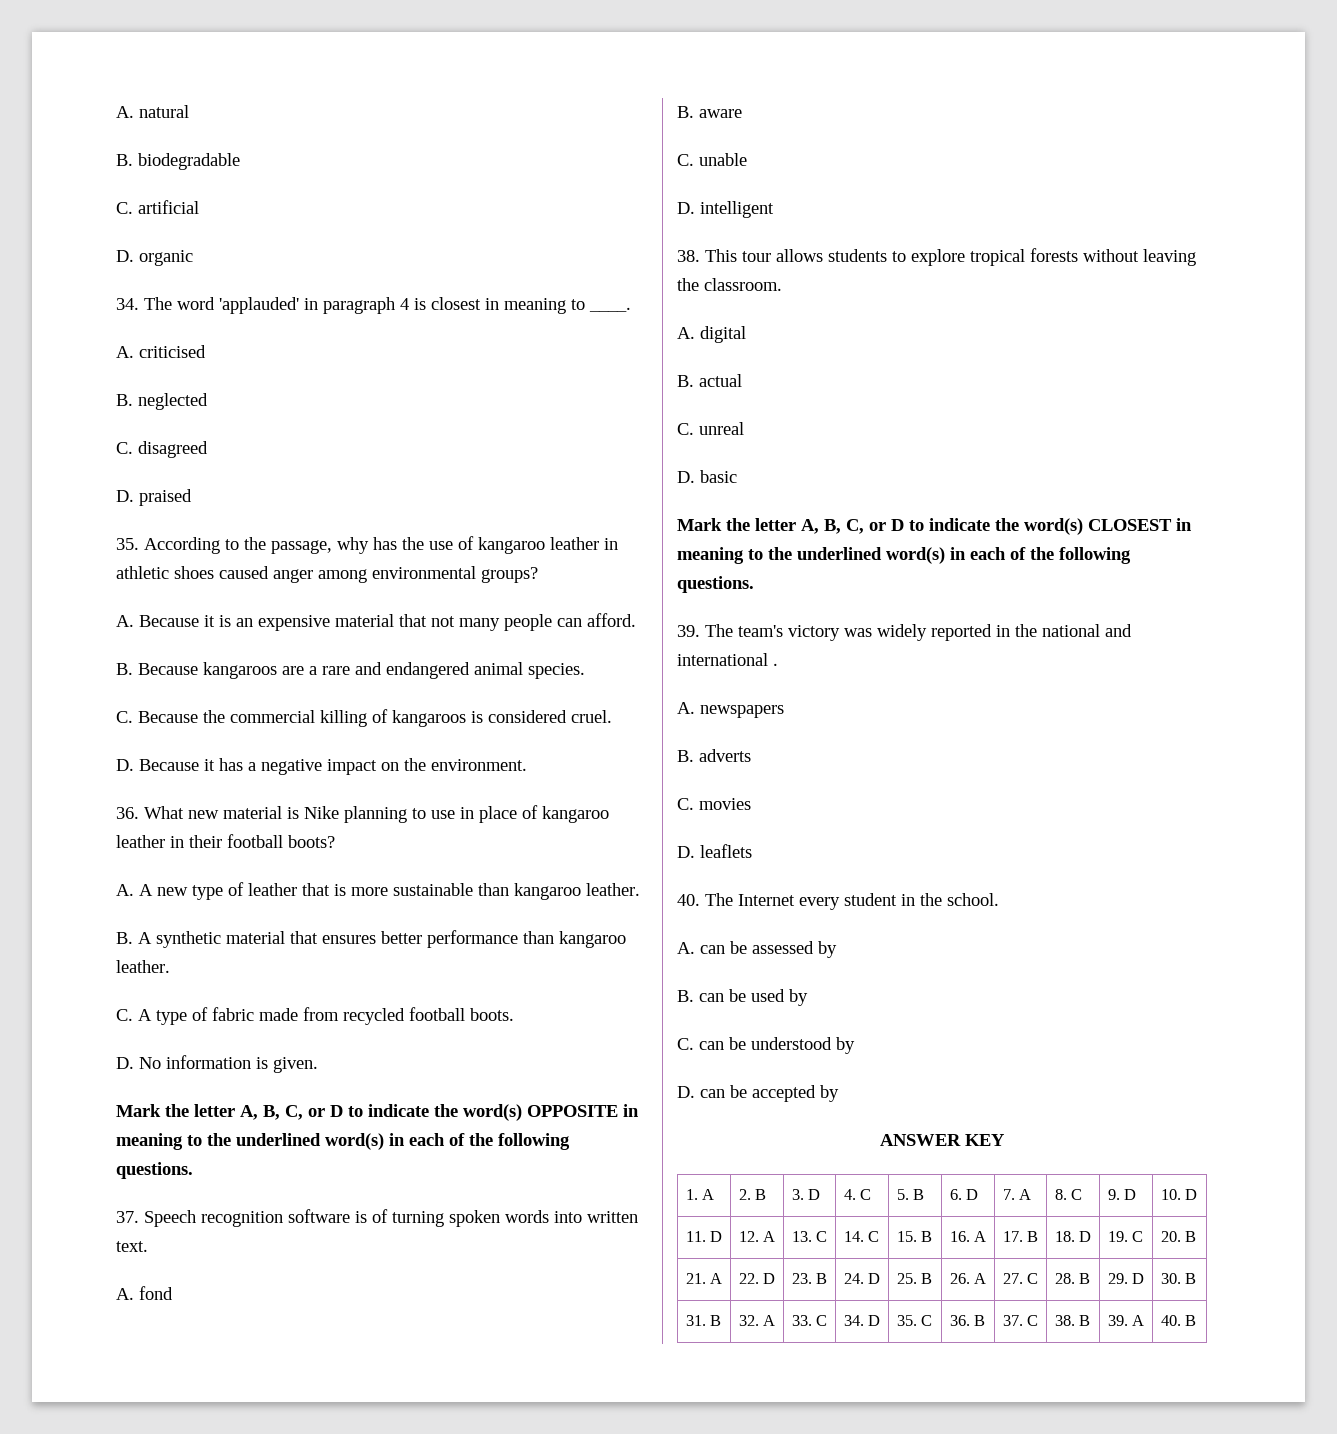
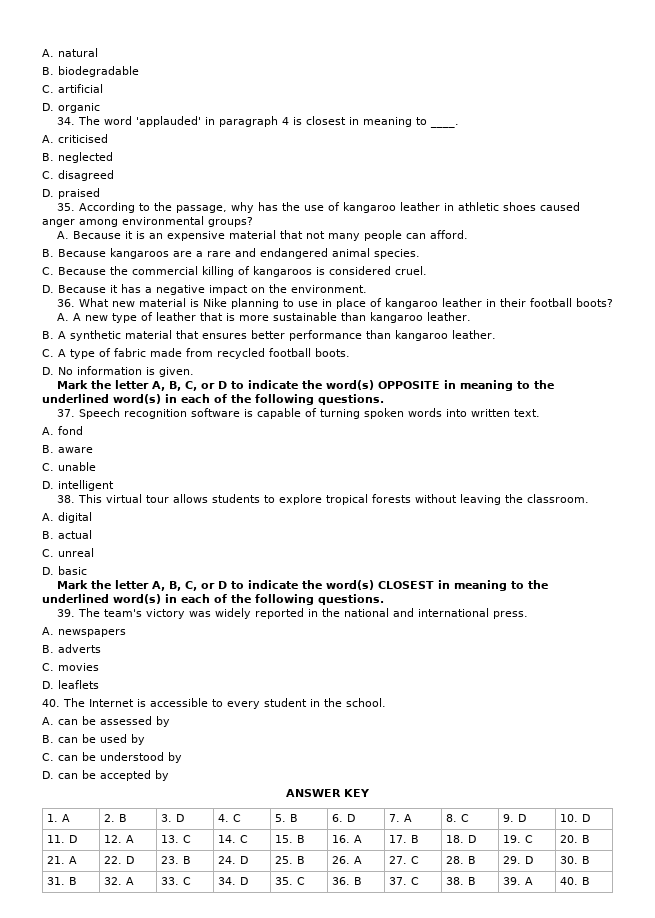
- 37. Speech recognition software is of turning spoken words into written text.
+ 37. Speech recognition software is capable of turning spoken words into written text.
- 38. This tour allows students to explore tropical forests without leaving the classroom.
+ 38. This virtual tour allows students to explore tropical forests without leaving the classroom.
- 39. The team's victory was widely reported in the national and international .
+ 39. The team's victory was widely reported in the national and international press.
- 40. The Internet every student in the school.
+ 40. The Internet is accessible to every student in the school.

